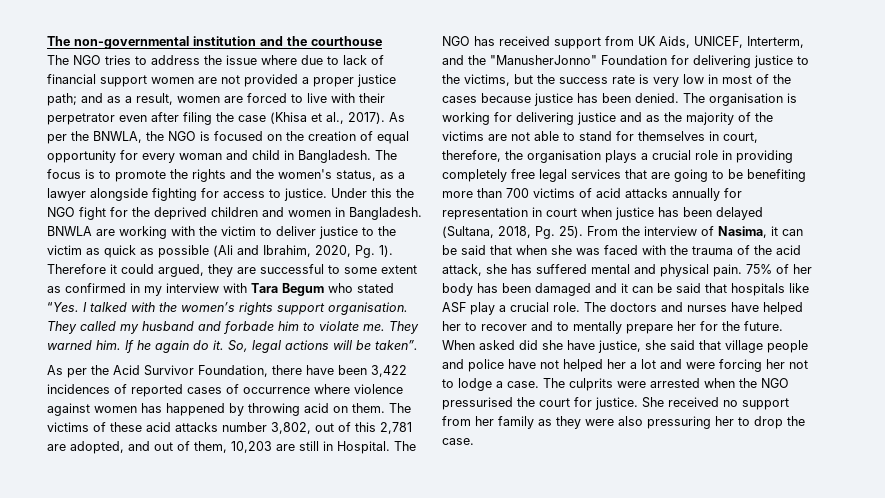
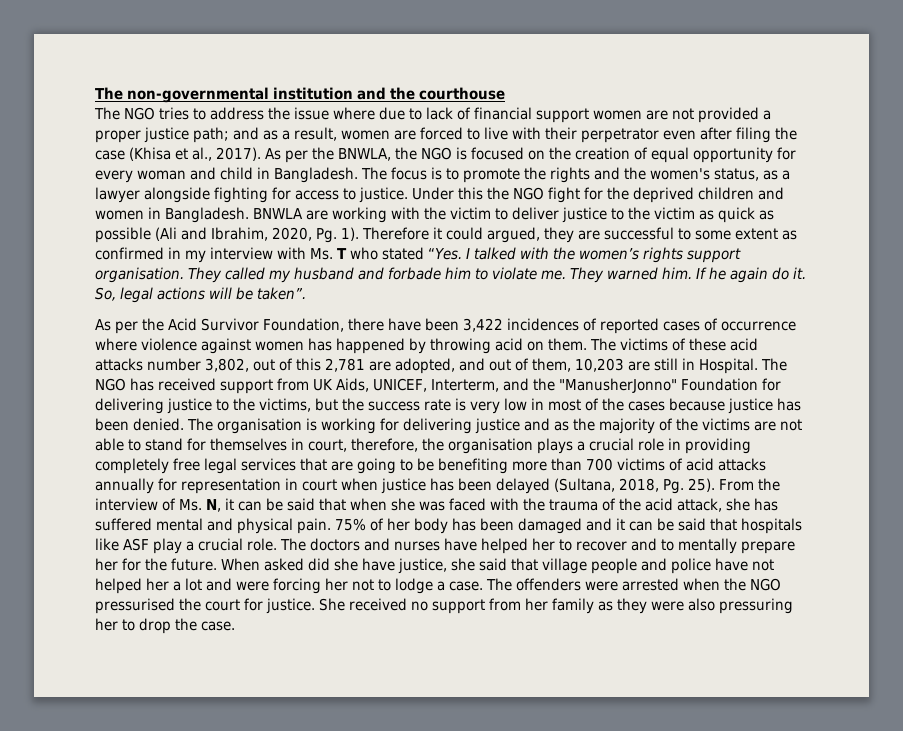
- Therefore it could argued, they are successful to some extent as confirmed in my interview with Tara Begum who stated “Yes. I talked with the women’s rights support organisation.
+ Therefore it could argued, they are successful to some extent as confirmed in my interview with Ms. T who stated “Yes. I talked with the women’s rights support organisation.
- From the interview of Nasima, it can be said that when she was faced with the trauma of the acid attack, she has suffered mental and physical pain.
+ From the interview of Ms. N, it can be said that when she was faced with the trauma of the acid attack, she has suffered mental and physical pain.
- The culprits were arrested when the NGO pressurised the court for justice.
+ The offenders were arrested when the NGO pressurised the court for justice.

